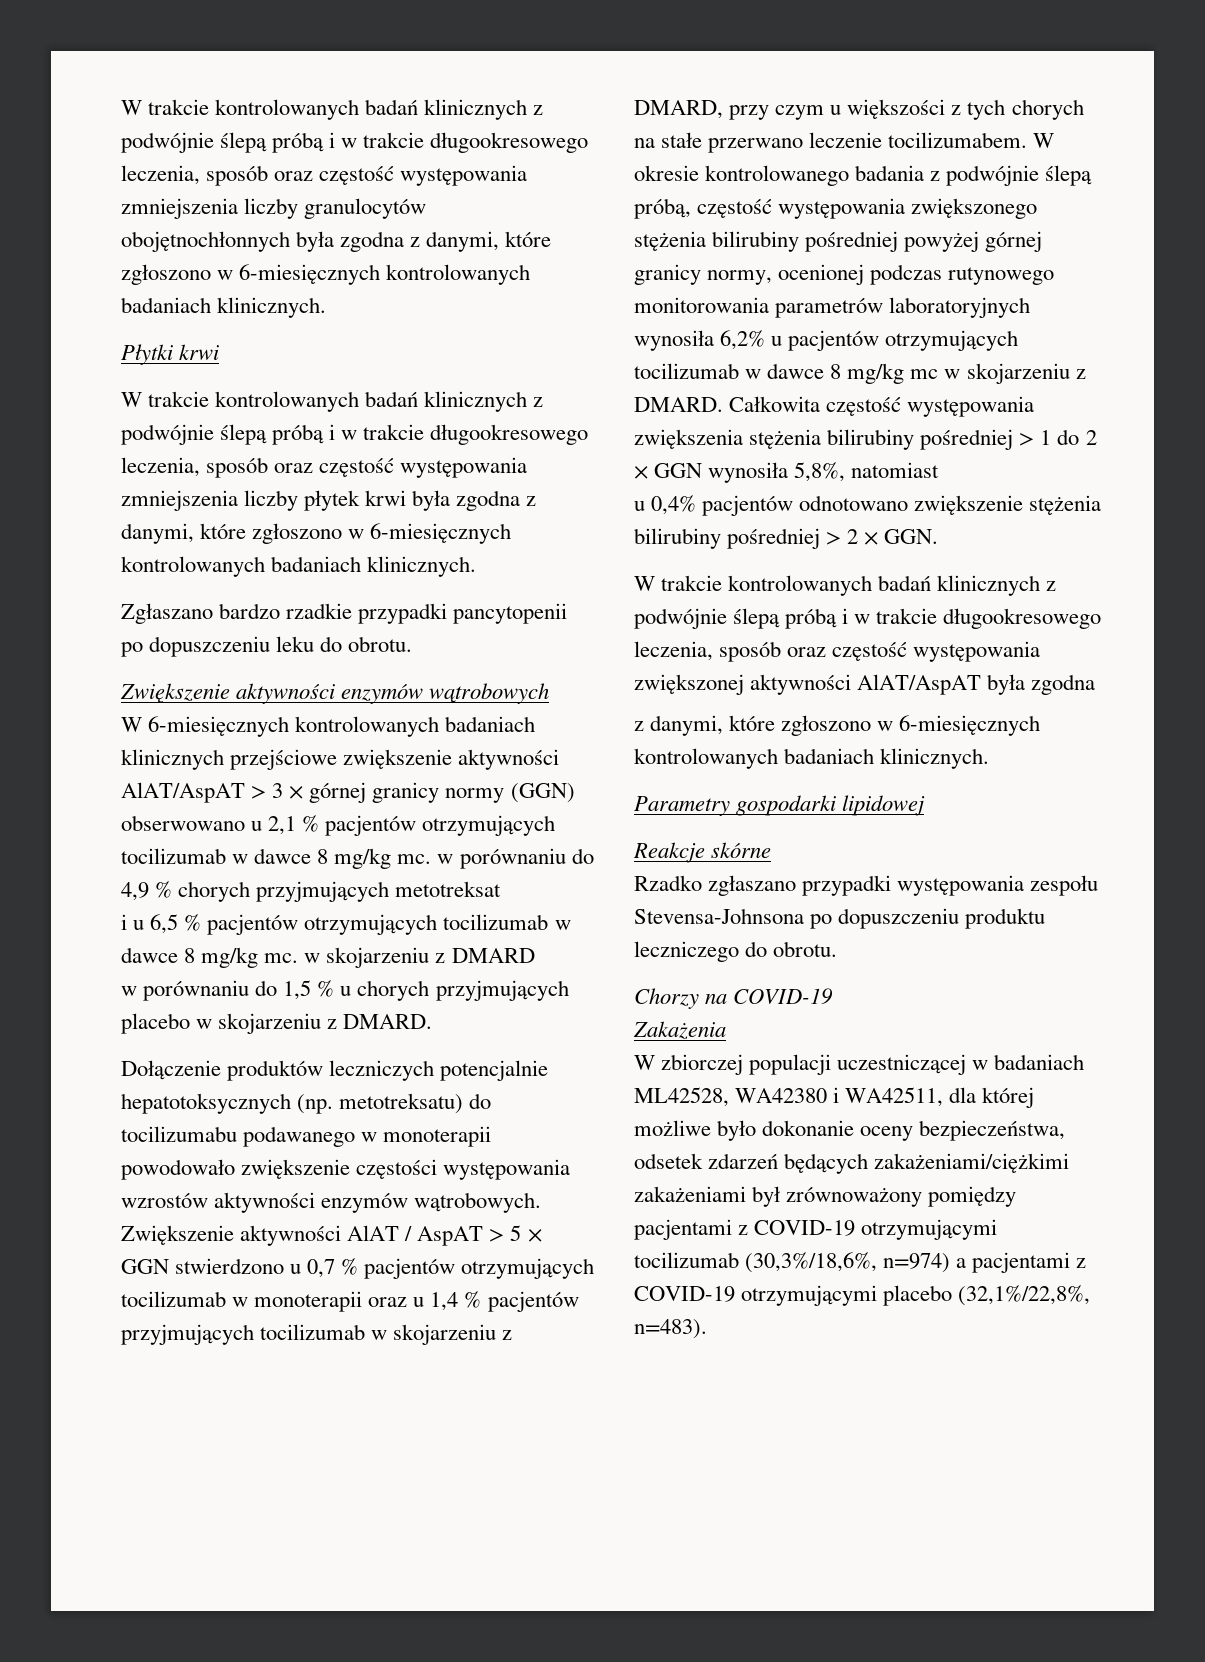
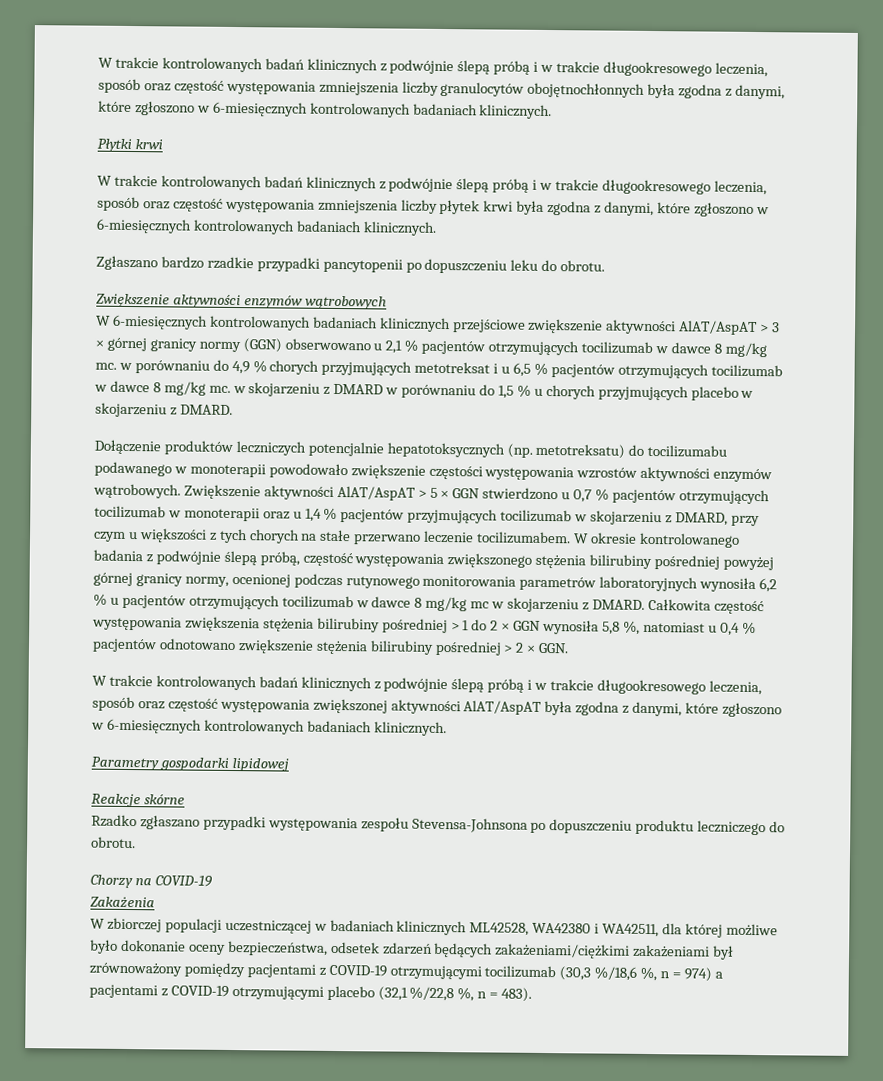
- W 6-miesięcznych kontrolowanych badaniach klinicznych przejściowe zwiększenie aktywności AlAT/AspAT > 3 × górnej granicy normy (GGN) obserwowano u 2,1 % pacjentów otrzymujących tocilizumab w dawce 8 mg/kg mc. w porównaniu do 4,9 % chorych przyjmujących metotreksat
- i u 6,5 % pacjentów otrzymujących tocilizumab w dawce 8 mg/kg mc. w skojarzeniu z DMARD
- w porównaniu do 1,5 % u chorych przyjmujących placebo w skojarzeniu z DMARD.
+ W 6-miesięcznych kontrolowanych badaniach klinicznych przejściowe zwiększenie aktywności AlAT/AspAT > 3 × górnej granicy normy (GGN) obserwowano u 2,1 % pacjentów otrzymujących tocilizumab w dawce 8 mg/kg mc. w porównaniu do 4,9 % chorych przyjmujących metotreksat i u 6,5 % pacjentów otrzymujących tocilizumab w dawce 8 mg/kg mc. w skojarzeniu z DMARD w porównaniu do 1,5 % u chorych przyjmujących placebo w skojarzeniu z DMARD.
- Zwiększenie aktywności AlAT / AspAT > 5 × GGN stwierdzono u 0,7 % pacjentów otrzymujących tocilizumab w monoterapii oraz u 1,4 % pacjentów przyjmujących tocilizumab w skojarzeniu z DMARD, przy czym u większości z tych chorych na stałe przerwano leczenie tocilizumabem.
+ Zwiększenie aktywności AlAT/AspAT > 5 × GGN stwierdzono u 0,7 % pacjentów otrzymujących tocilizumab w monoterapii oraz u 1,4 % pacjentów przyjmujących tocilizumab w skojarzeniu z DMARD, przy czym u większości z tych chorych na stałe przerwano leczenie tocilizumabem.
- W okresie kontrolowanego badania z podwójnie ślepą próbą, częstość występowania zwiększonego stężenia bilirubiny pośredniej powyżej górnej granicy normy, ocenionej podczas rutynowego monitorowania parametrów laboratoryjnych wynosiła 6,2% u pacjentów otrzymujących tocilizumab w dawce 8 mg/kg mc w skojarzeniu z DMARD.
+ W okresie kontrolowanego badania z podwójnie ślepą próbą, częstość występowania zwiększonego stężenia bilirubiny pośredniej powyżej górnej granicy normy, ocenionej podczas rutynowego monitorowania parametrów laboratoryjnych wynosiła 6,2 % u pacjentów otrzymujących tocilizumab w dawce 8 mg/kg mc w skojarzeniu z DMARD.
- Całkowita częstość występowania zwiększenia stężenia bilirubiny pośredniej > 1 do 2 × GGN wynosiła 5,8%, natomiast
- u 0,4% pacjentów odnotowano zwiększenie stężenia bilirubiny pośredniej > 2 × GGN.
+ Całkowita częstość występowania zwiększenia stężenia bilirubiny pośredniej > 1 do 2 × GGN wynosiła 5,8 %, natomiast u 0,4 % pacjentów odnotowano zwiększenie stężenia bilirubiny pośredniej > 2 × GGN.
- W trakcie kontrolowanych badań klinicznych z podwójnie ślepą próbą i w trakcie długookresowego leczenia, sposób oraz częstość występowania zwiększonej aktywności AlAT/AspAT była zgodna
- z danymi, które zgłoszono w 6-miesięcznych kontrolowanych badaniach klinicznych.
+ W trakcie kontrolowanych badań klinicznych z podwójnie ślepą próbą i w trakcie długookresowego leczenia, sposób oraz częstość występowania zwiększonej aktywności AlAT/AspAT była zgodna z danymi, które zgłoszono w 6-miesięcznych kontrolowanych badaniach klinicznych.
- W zbiorczej populacji uczestniczącej w badaniach ML42528, WA42380 i WA42511, dla której możliwe było dokonanie oceny bezpieczeństwa, odsetek zdarzeń będących zakażeniami/ciężkimi zakażeniami był zrównoważony pomiędzy pacjentami z COVID-19 otrzymującymi tocilizumab (30,3%/18,6%, n=974) a pacjentami z COVID-19 otrzymującymi placebo (32,1%/22,8%, n=483).
+ W zbiorczej populacji uczestniczącej w badaniach klinicznych ML42528, WA42380 i WA42511, dla której możliwe było dokonanie oceny bezpieczeństwa, odsetek zdarzeń będących zakażeniami/ciężkimi zakażeniami był zrównoważony pomiędzy pacjentami z COVID-19 otrzymującymi tocilizumab (30,3 %/18,6 %, n = 974) a pacjentami z COVID-19 otrzymującymi placebo (32,1 %/22,8 %, n = 483).

